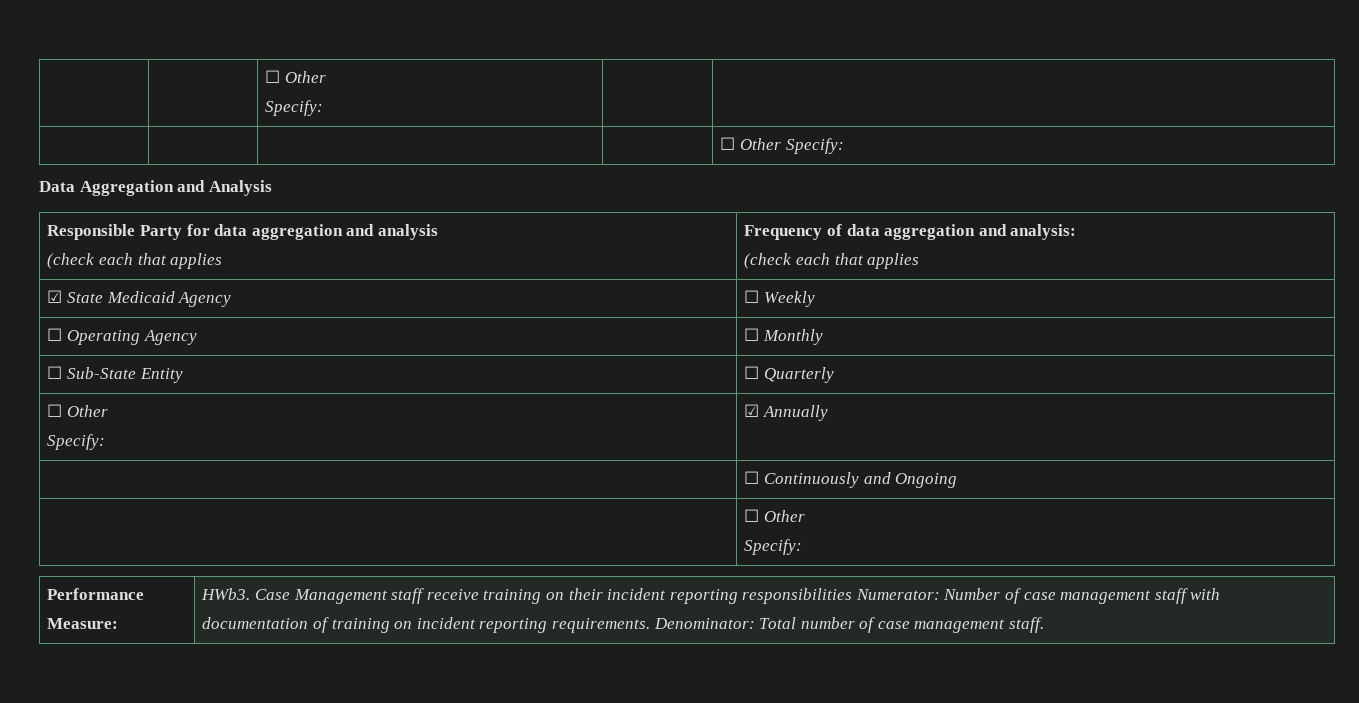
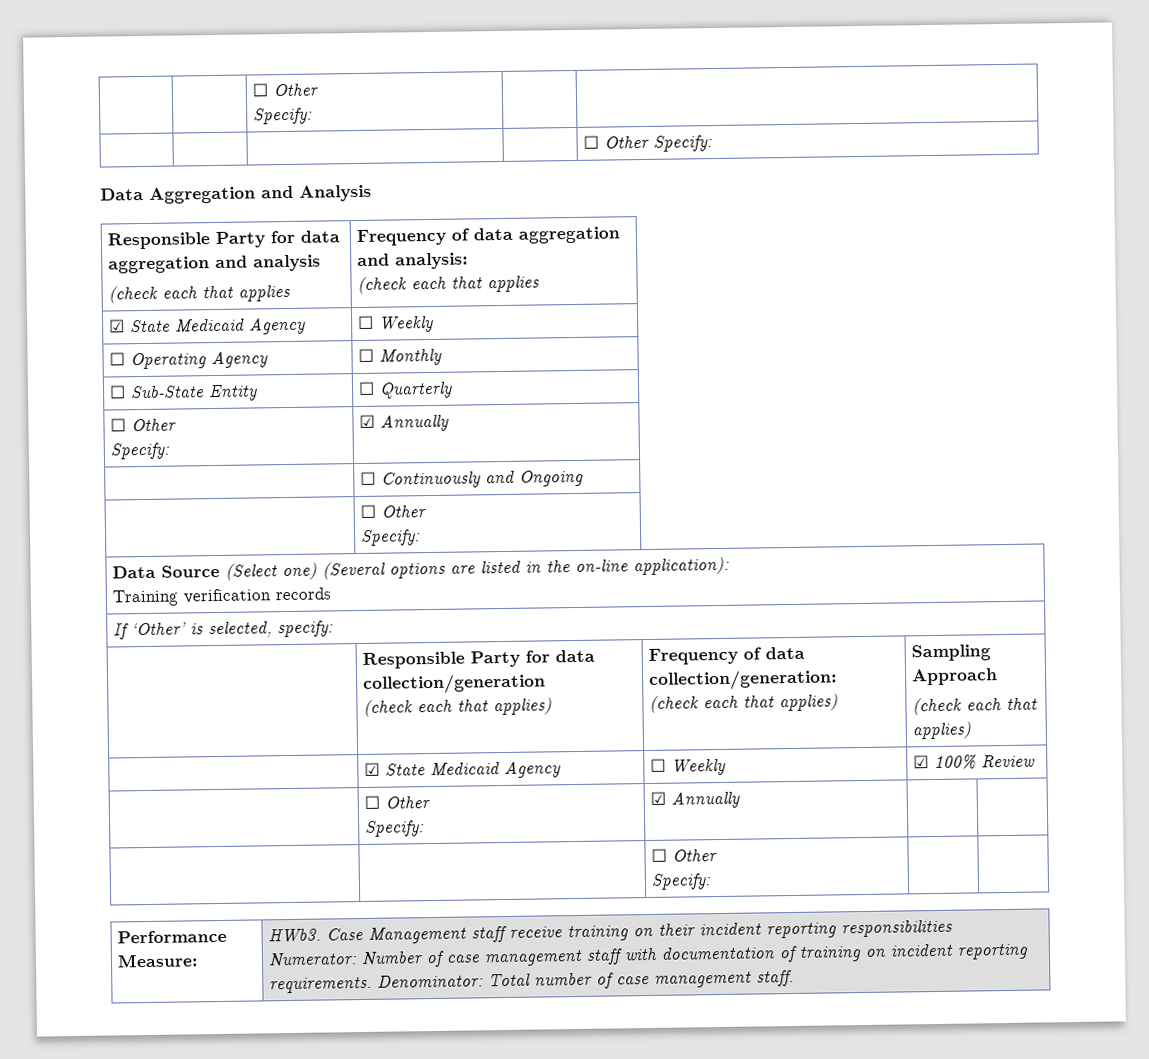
+ Data Source (Select one) (Several options are listed in the on-line application):
+ Training verification records
+ If ‘Other’ is selected, specify:
+ | Responsible Party for data collection/generation
+ (check each that applies) | Frequency of data collection/generation:
+ (check each that applies) | Sampling Approach
+ (check each that applies)
+ | ☑ State Medicaid Agency | ☐ Weekly | ☑ 100% Review
+ | ☐ Other
+ Specify: | ☑ Annually | |
+ | | ☐ Other
+ Specify: | |

